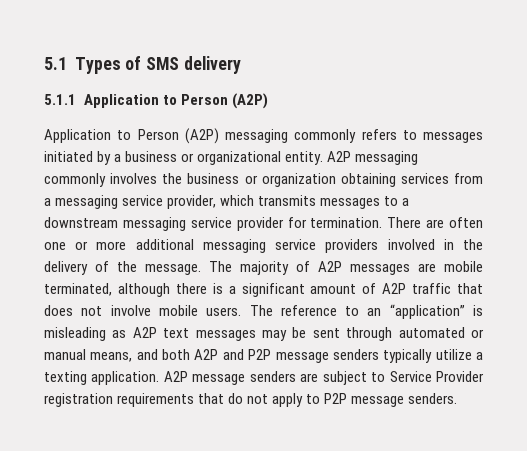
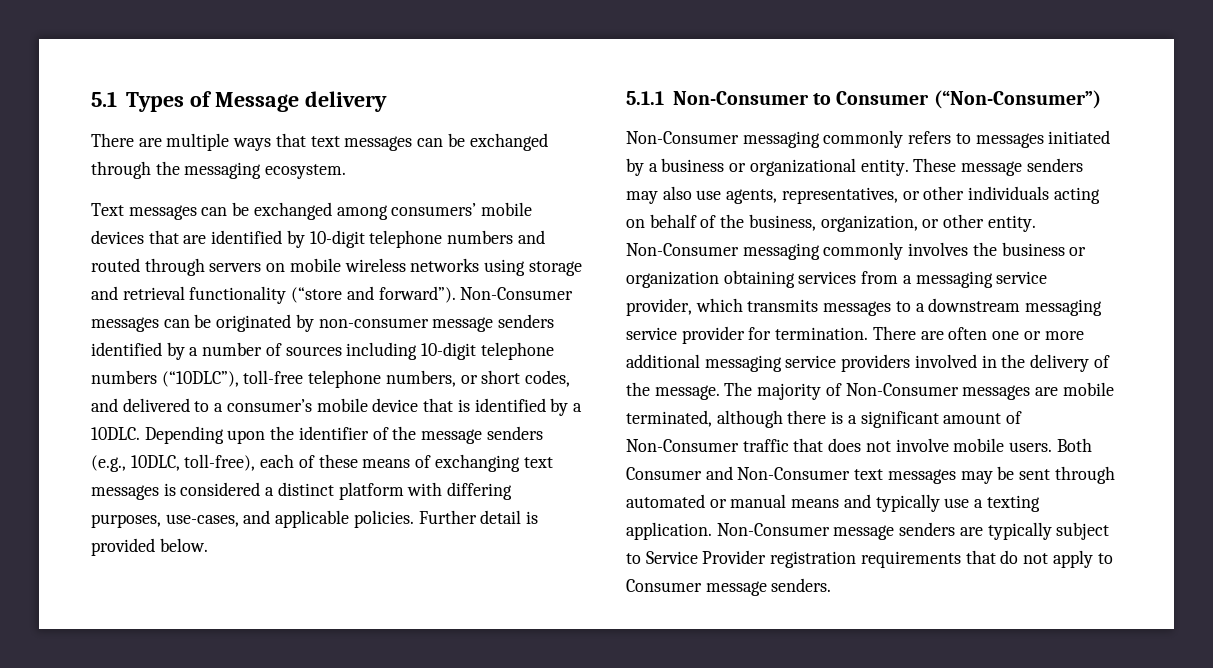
- 5.1 Types of SMS delivery
+ 5.1 Types of Message delivery
- 5.1.1 Application to Person (A2P)
- Application to Person (A2P) messaging commonly refers to messages initiated by a business or organizational entity.
+ There are multiple ways that text messages can be exchanged through the messaging ecosystem.
+ Text messages can be exchanged among consumers’ mobile devices that are identified by 10-digit telephone numbers and routed through servers on mobile wireless networks using storage and retrieval functionality (“store and forward”). Non-Consumer messages can be originated by non-consumer message senders identified by a number of sources including 10-digit telephone numbers (“10DLC”), toll-free telephone numbers, or short codes, and delivered to a consumer’s mobile device that is identified by a 10DLC. Depending upon the identifier of the message senders (e.g., 10DLC, toll-free), each of these means of exchanging text messages is considered a distinct platform with differing purposes, use-cases, and applicable policies. Further detail is provided below.
+ 5.1.1 Non-Consumer to Consumer (“Non-Consumer”)
+ Non-Consumer messaging commonly refers to messages initiated by a business or organizational entity.
- A2P messaging commonly involves the business or organization obtaining services from a messaging service provider, which transmits messages to a downstream messaging service provider for termination.
+ These message senders may also use agents, representatives, or other individuals acting on behalf of the business, organization, or other entity. Non-Consumer messaging commonly involves the business or organization obtaining services from a messaging service provider, which transmits messages to a downstream messaging service provider for termination.
- The majority of A2P messages are mobile terminated, although there is a significant amount of A2P traffic that does not involve mobile users.
+ The majority of Non-Consumer messages are mobile terminated, although there is a significant amount of Non-Consumer traffic that does not involve mobile users.
- The reference to an “application” is misleading as A2P text messages may be sent through automated or manual means, and both A2P and P2P message senders typically utilize a texting application.
+ Both Consumer and Non-Consumer text messages may be sent through automated or manual means and typically use a texting application.
- A2P message senders are subject to Service Provider registration requirements that do not apply to P2P message senders.
+ Non-Consumer message senders are typically subject to Service Provider registration requirements that do not apply to Consumer message senders.

